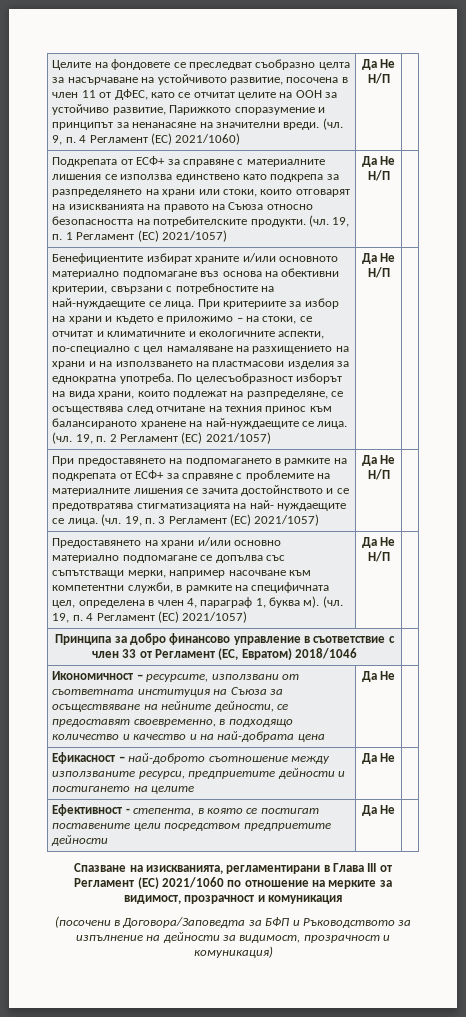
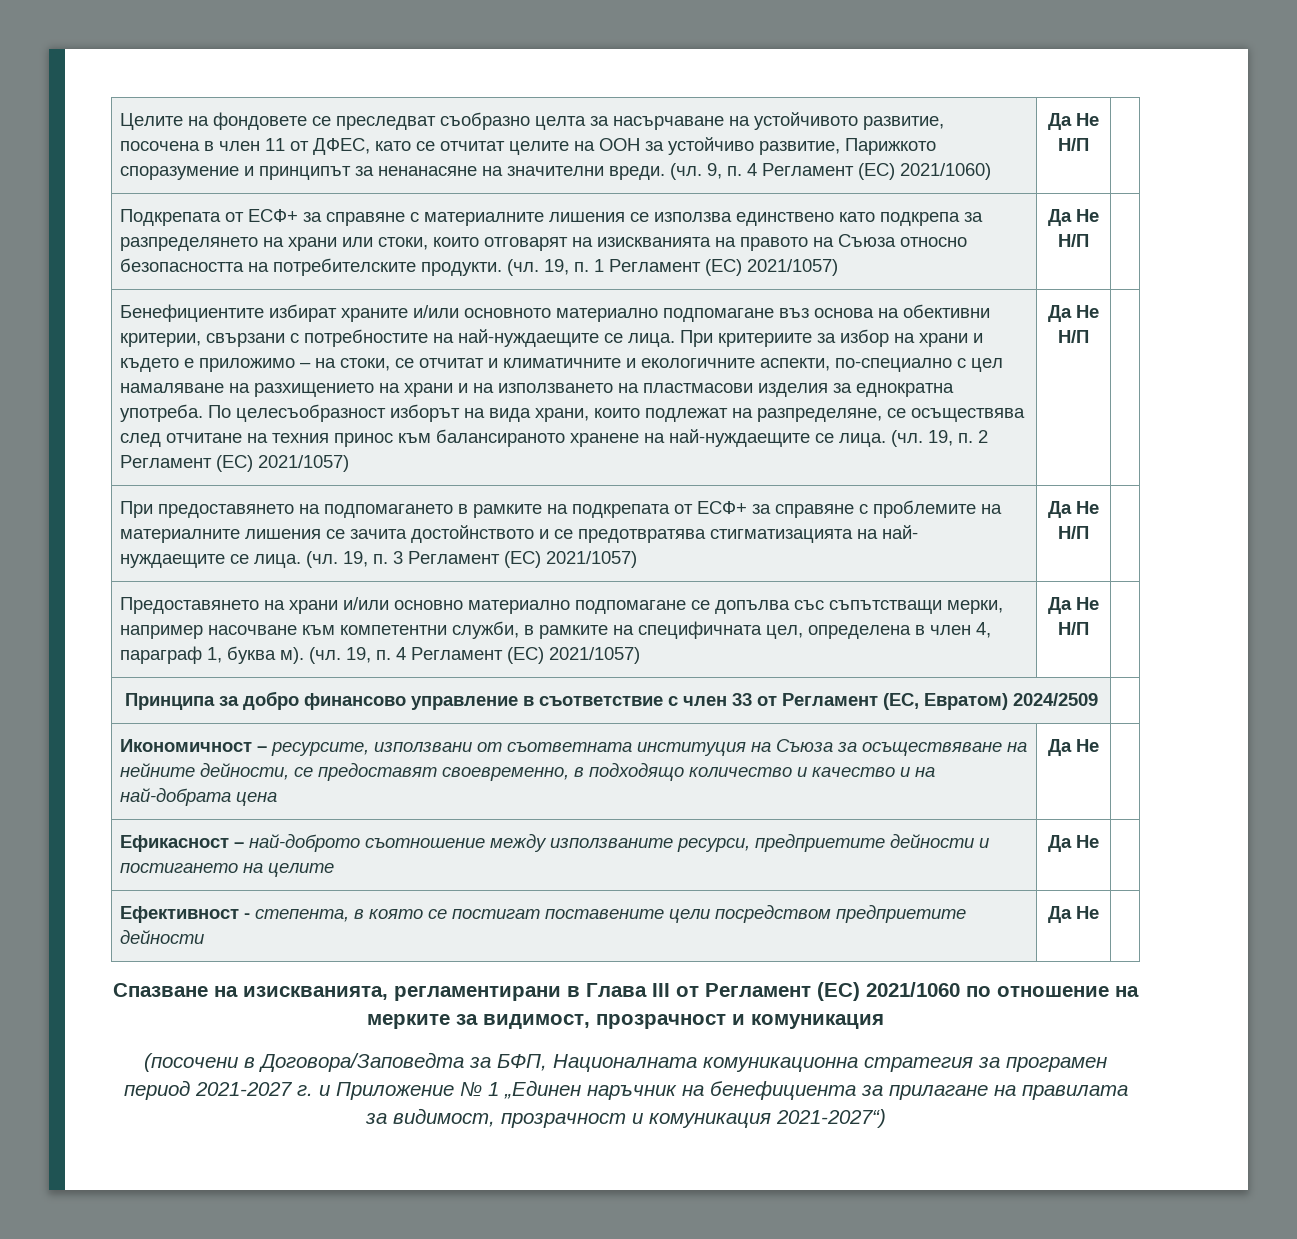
- Принципа за добро финансово управление в съответствие с член 33 от Регламент (ЕС, Евратом) 2018/1046 |
+ Принципа за добро финансово управление в съответствие с член 33 от Регламент (ЕС, Евратом) 2024/2509 |
- (посочени в Договора/Заповедта за БФП и Ръководството за изпълнение на дейности за видимост, прозрачност и комуникация)
+ (посочени в Договора/Заповедта за БФП, Националната комуникационна стратегия за програмен период 2021-2027 г. и Приложение № 1 „Единен наръчник на бенефициента за прилагане на правилата за видимост, прозрачност и комуникация 2021-2027“)

